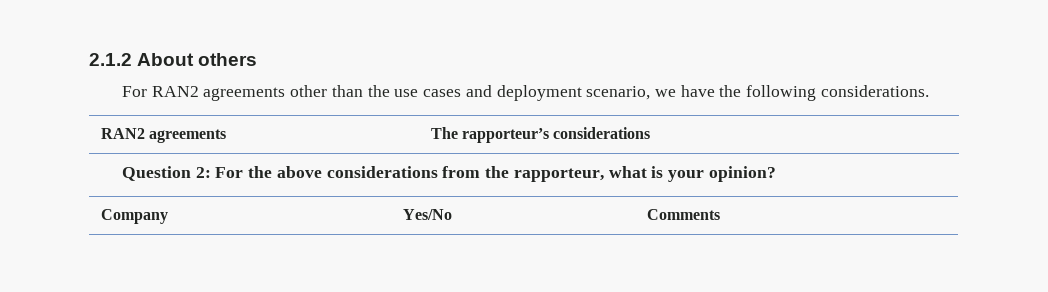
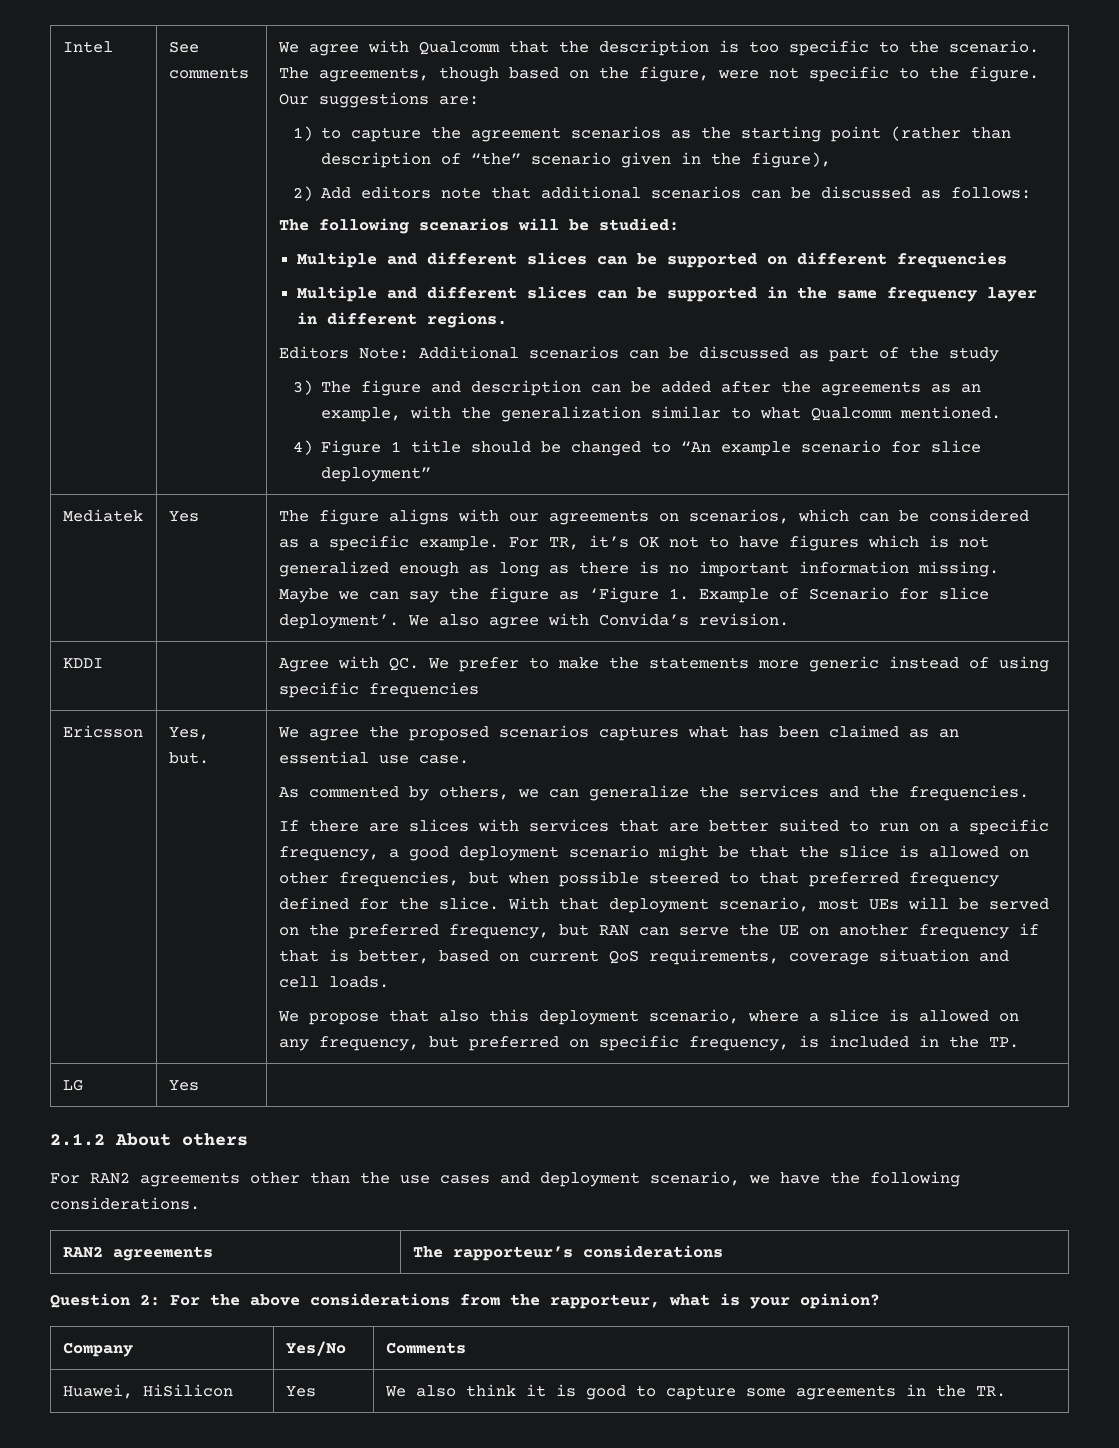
+ Intel | See comments | We agree with Qualcomm that the description is too specific to the scenario. The agreements, though based on the figure, were not specific to the figure. Our suggestions are:
+ 1) to capture the agreement scenarios as the starting point (rather than description of “the” scenario given in the figure),
+ 2) Add editors note that additional scenarios can be discussed as follows:
+ The following scenarios will be studied:
+ Multiple and different slices can be supported on different frequencies
+ Multiple and different slices can be supported in the same frequency layer in different regions.
+ Editors Note: Additional scenarios can be discussed as part of the study
+ 3) The figure and description can be added after the agreements as an example, with the generalization similar to what Qualcomm mentioned.
+ 4) Figure 1 title should be changed to “An example scenario for slice deployment”
+ Mediatek | Yes | The figure aligns with our agreements on scenarios, which can be considered as a specific example. For TR, it’s OK not to have figures which is not generalized enough as long as there is no important information missing. Maybe we can say the figure as ‘Figure 1. Example of Scenario for slice deployment’. We also agree with Convida’s revision.
+ KDDI | | Agree with QC. We prefer to make the statements more generic instead of using specific frequencies
+ Ericsson | Yes, but. | We agree the proposed scenarios captures what has been claimed as an essential use case.
+ As commented by others, we can generalize the services and the frequencies.
+ If there are slices with services that are better suited to run on a specific frequency, a good deployment scenario might be that the slice is allowed on other frequencies, but when possible steered to that preferred frequency defined for the slice. With that deployment scenario, most UEs will be served on the preferred frequency, but RAN can serve the UE on another frequency if that is better, based on current QoS requirements, coverage situation and cell loads.
+ We propose that also this deployment scenario, where a slice is allowed on any frequency, but preferred on specific frequency, is included in the TP.
+ LG | Yes |
+ Huawei, HiSilicon | Yes | We also think it is good to capture some agreements in the TR.

